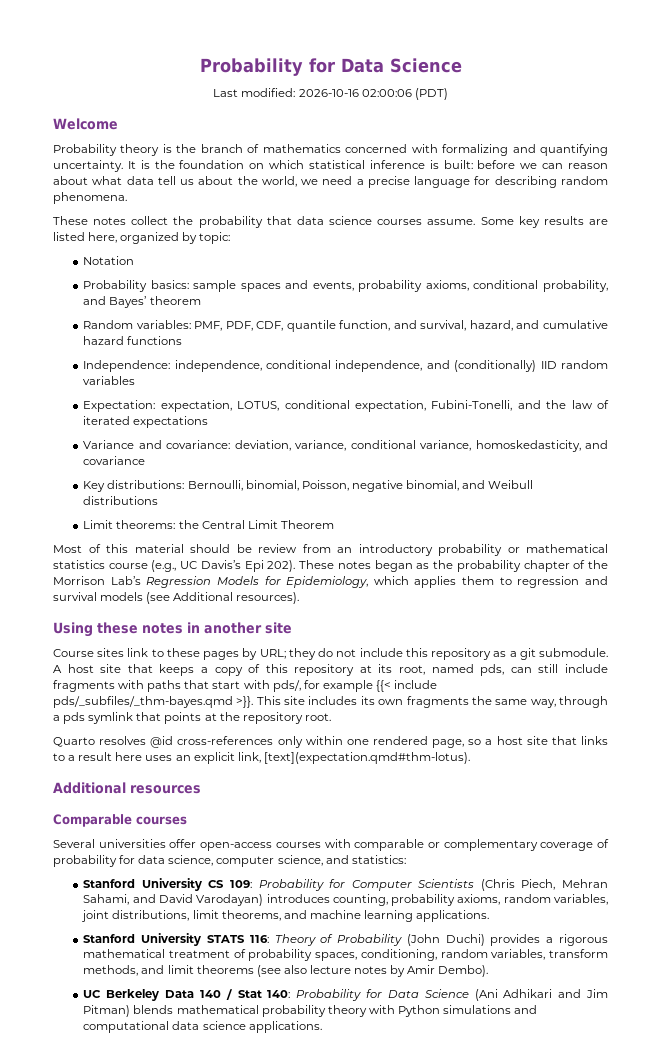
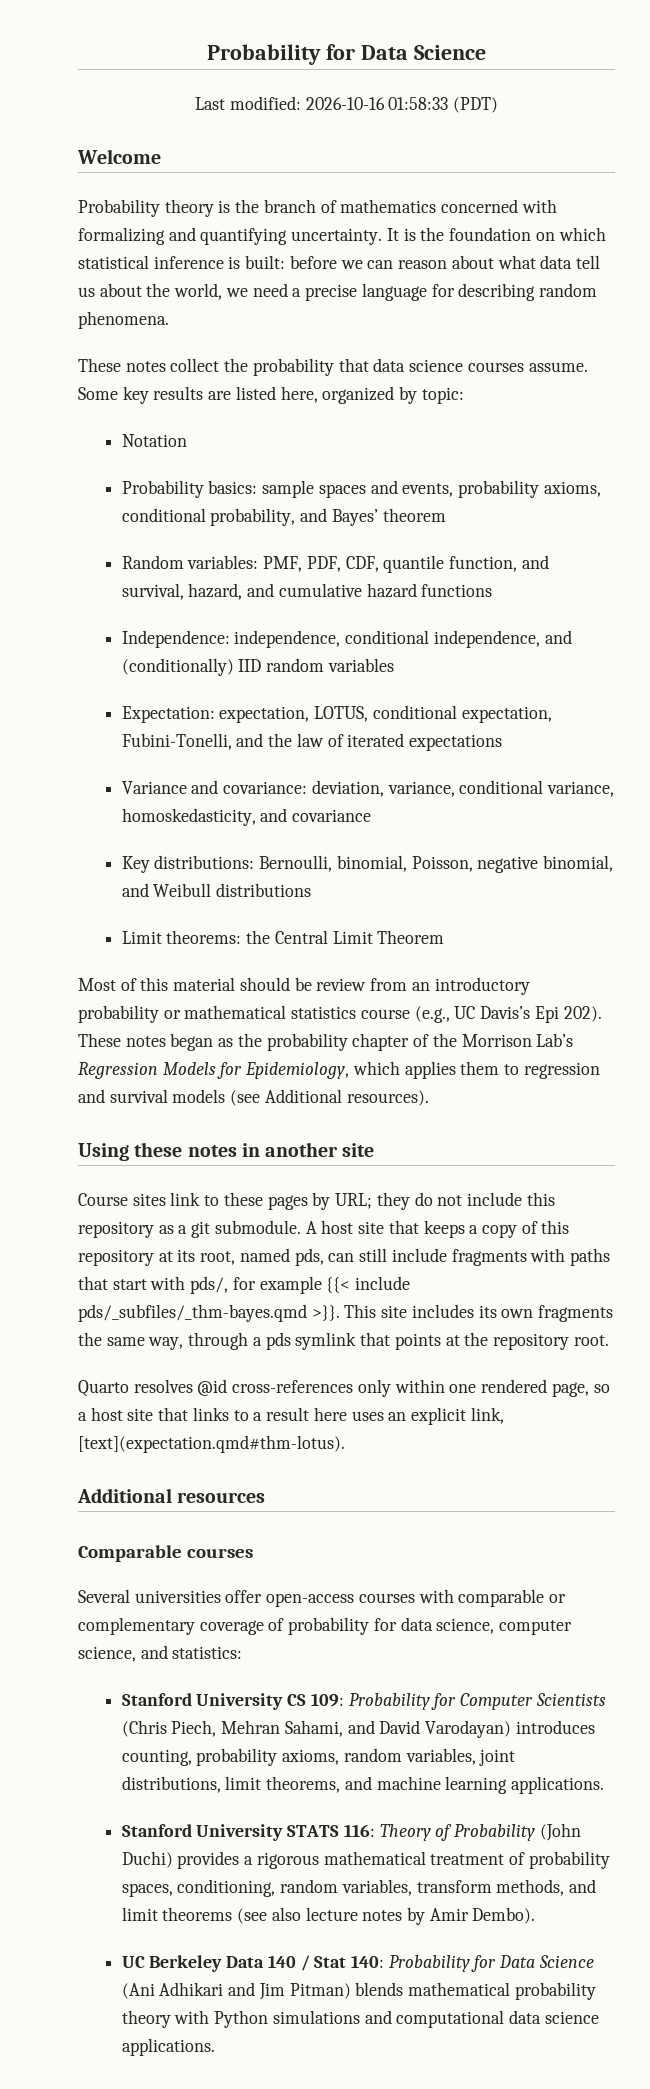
- Last modified: 2026-10-16 02:00:06 (PDT)
+ Last modified: 2026-10-16 01:58:33 (PDT)

